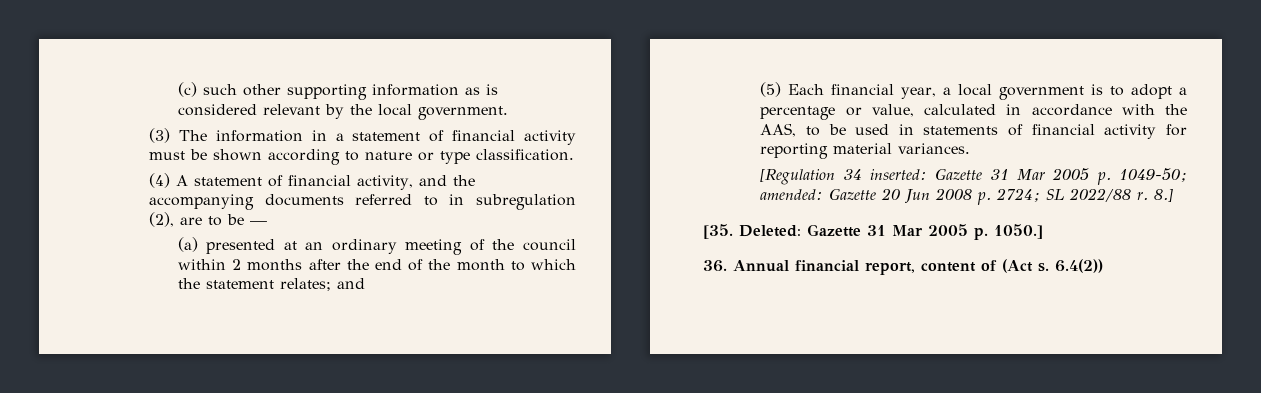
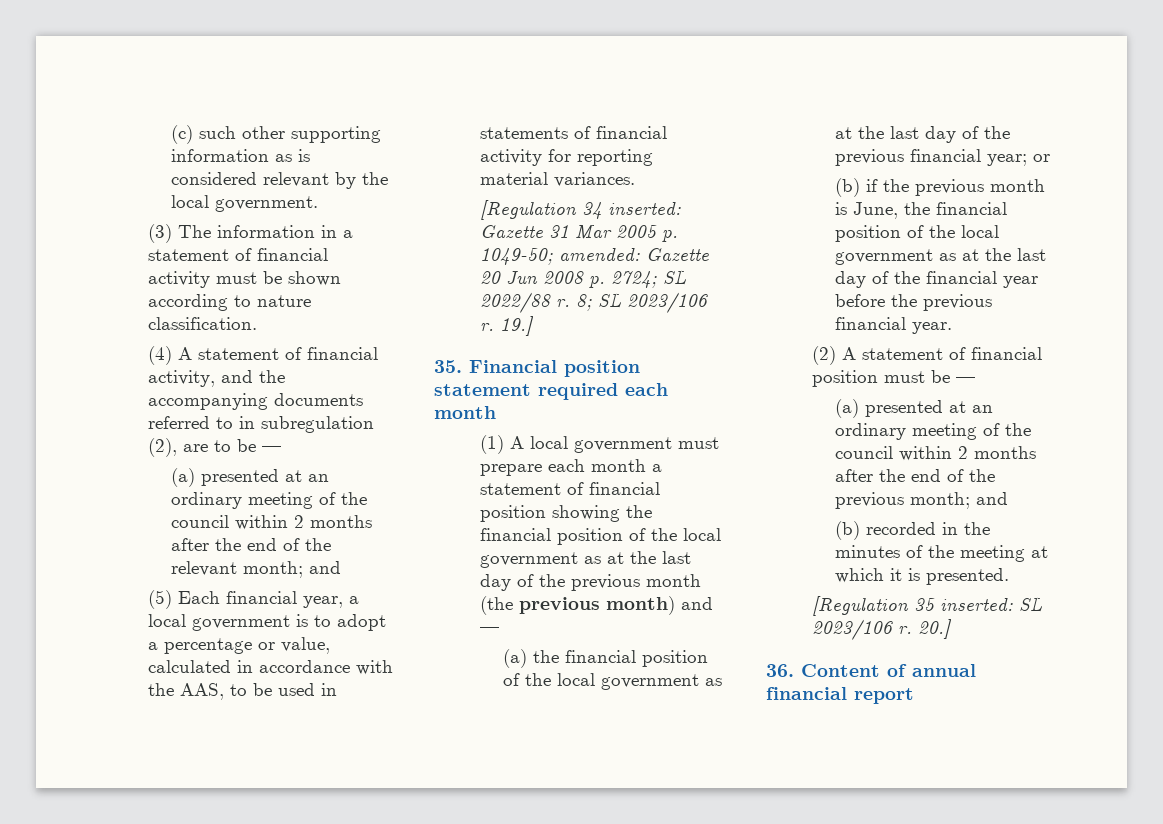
- (3) The information in a statement of financial activity must be shown according to nature or type classification.
+ (3) The information in a statement of financial activity must be shown according to nature classification.
- (a) presented at an ordinary meeting of the council within 2 months after the end of the month to which the statement relates; and
+ (a) presented at an ordinary meeting of the council within 2 months after the end of the relevant month; and
- 8.]
- [35. Deleted: Gazette 31 Mar 2005 p. 1050.]
- 36. Annual financial report, content of (Act s. 6.4(2))
+ 8; SL 2023/106 r. 19.]
+ 35. Financial position statement required each month
+ (1) A local government must prepare each month a statement of financial position showing the financial position of the local government as at the last day of the previous month (the previous month) and —
+ (a) the financial position of the local government as at the last day of the previous financial year; or
+ (b) if the previous month is June, the financial position of the local government as at the last day of the financial year before the previous financial year.
+ (2) A statement of financial position must be —
+ (a) presented at an ordinary meeting of the council within 2 months after the end of the previous month; and
+ (b) recorded in the minutes of the meeting at which it is presented.
+ [Regulation 35 inserted: SL 2023/106 r. 20.]
+ 36. Content of annual financial report

